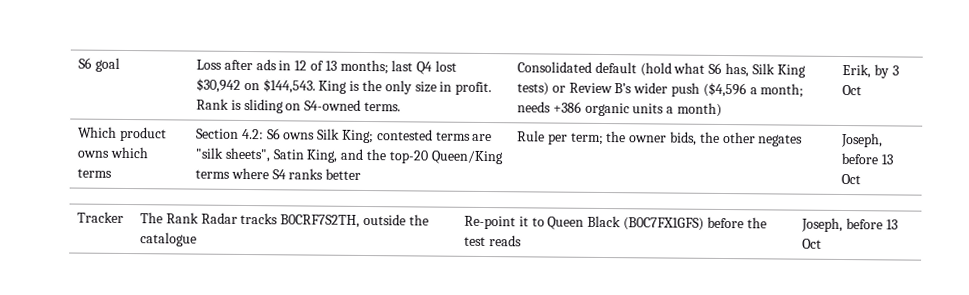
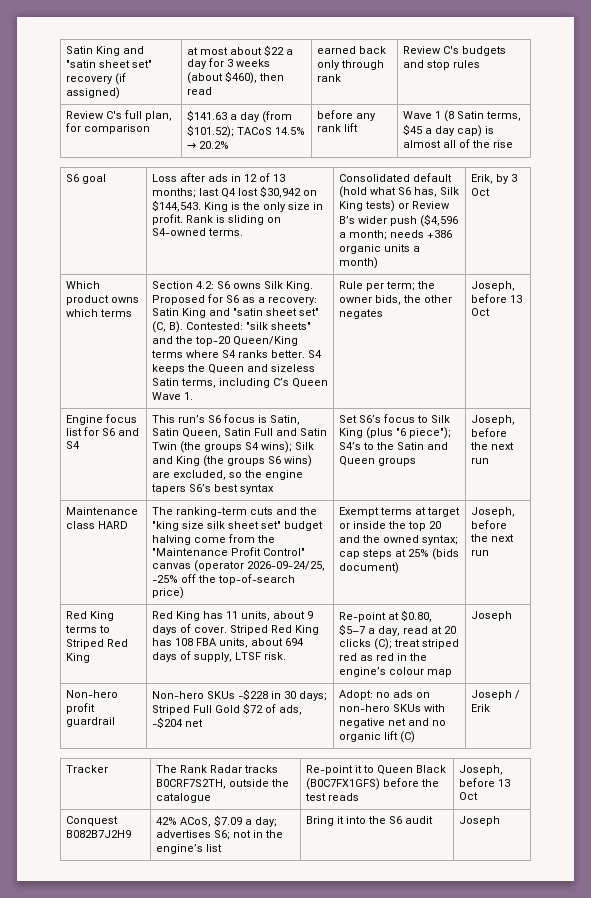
+ Satin King and "satin sheet set" recovery (if assigned) | at most about $22 a day for 3 weeks (about $460), then read | earned back only through rank | Review C's budgets and stop rules
+ Review C's full plan, for comparison | $141.63 a day (from $101.52); TACoS 14.5% → 20.2% | before any rank lift | Wave 1 (8 Satin terms, $45 a day cap) is almost all of the rise
- Section 4.2: S6 owns Silk King; contested terms are "silk sheets", Satin King, and the top-20 Queen/King terms where S4 ranks better
+ Section 4.2: S6 owns Silk King. Proposed for S6 as a recovery: Satin King and "satin sheet set" (C, B). Contested: "silk sheets" and the top-20 Queen/King terms where S4 ranks better. S4 keeps the Queen and sizeless Satin terms, including C’s Queen Wave 1.
+ Engine focus list for S6 and S4 | This run’s S6 focus is Satin, Satin Queen, Satin Full and Satin Twin (the groups S4 wins); Silk and King (the groups S6 wins) are excluded, so the engine tapers S6’s best syntax | Set S6’s focus to Silk King (plus "6 piece"); S4’s to the Satin and Queen groups | Joseph, before the next run
+ Maintenance class HARD | The ranking-term cuts and the "king size silk sheet set" budget halving come from the "Maintenance Profit Control" canvas (operator 2026-09-24/25, −25% off the top-of-search price) | Exempt terms at target or inside the top 20 and the owned syntax; cap steps at 25% (bids document) | Joseph, before the next run
+ Red King terms to Striped Red King | Red King has 11 units, about 9 days of cover. Striped Red King has 108 FBA units, about 694 days of supply, LTSF risk. | Re-point at $0.80, $5–7 a day, read at 20 clicks (C); treat striped red as red in the engine’s colour map | Joseph
+ Non-hero profit guardrail | Non-hero SKUs −$228 in 30 days; Striped Full Gold $72 of ads, −$204 net | Adopt: no ads on non-hero SKUs with negative net and no organic lift (C) | Joseph / Erik
+ Conquest B082B7J2H9 | 42% ACoS, $7.09 a day; advertises S6; not in the engine’s list | Bring it into the S6 audit | Joseph

